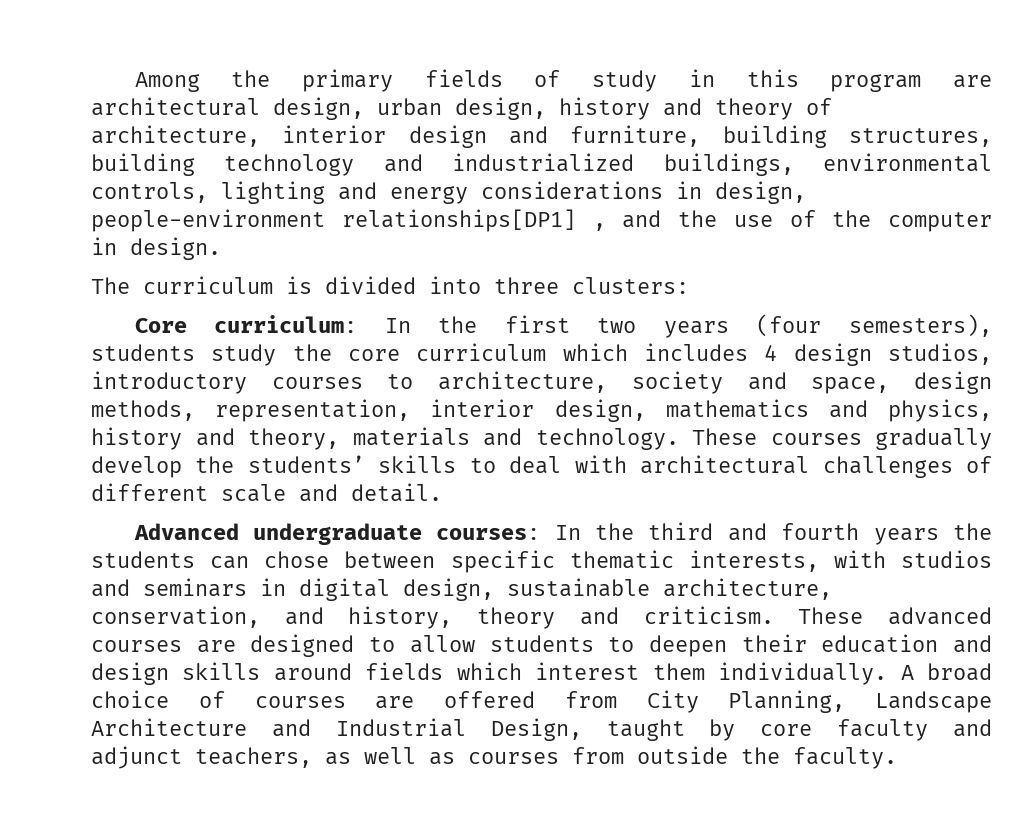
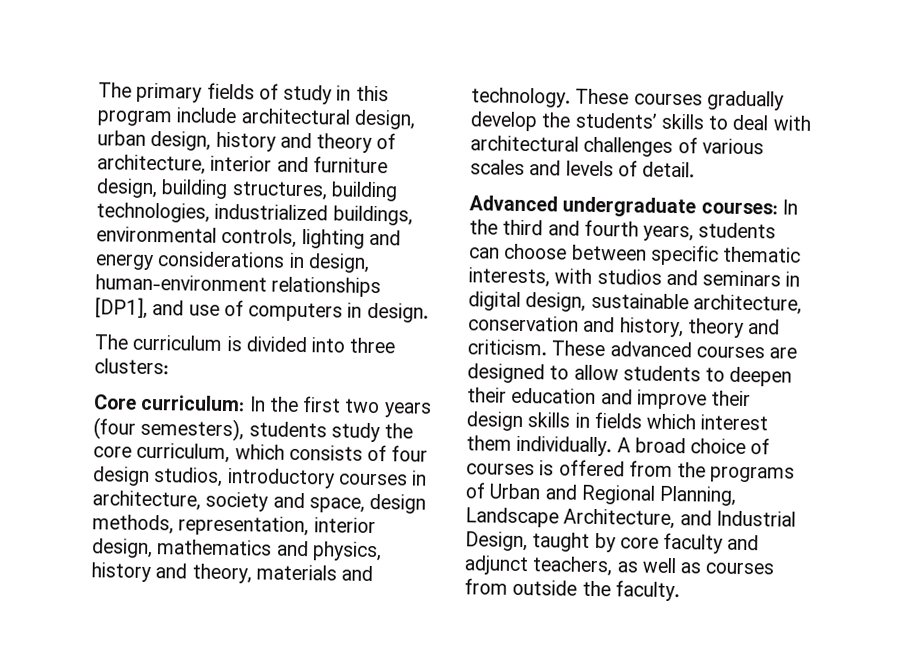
- Among the primary fields of study in this program are architectural design, urban design, history and theory of architecture, interior design and furniture, building structures, building technology and industrialized buildings, environmental controls, lighting and energy considerations in design, people-environment relationships[DP1] , and the use of the computer in design.
+ The primary fields of study in this program include architectural design, urban design, history and theory of architecture, interior and furniture design, building structures, building technologies, industrialized buildings, environmental controls, lighting and energy considerations in design, human-environment relationships [DP1], and use of computers in design.
- Core curriculum: In the first two years (four semesters), students study the core curriculum which includes 4 design studios, introductory courses to architecture, society and space, design methods, representation, interior design, mathematics and physics, history and theory, materials and technology.
+ Core curriculum: In the first two years (four semesters), students study the core curriculum, which consists of four design studios, introductory courses in architecture, society and space, design methods, representation, interior design, mathematics and physics, history and theory, materials and technology.
- These courses gradually develop the students’ skills to deal with architectural challenges of different scale and detail.
+ These courses gradually develop the students’ skills to deal with architectural challenges of various scales and levels of detail.
- Advanced undergraduate courses: In the third and fourth years the students can chose between specific thematic interests, with studios and seminars in digital design, sustainable architecture, conservation, and history, theory and criticism.
+ Advanced undergraduate courses: In the third and fourth years, students can choose between specific thematic interests, with studios and seminars in digital design, sustainable architecture, conservation and history, theory and criticism.
- These advanced courses are designed to allow students to deepen their education and design skills around fields which interest them individually.
+ These advanced courses are designed to allow students to deepen their education and improve their design skills in fields which interest them individually.
- A broad choice of courses are offered from City Planning, Landscape Architecture and Industrial Design, taught by core faculty and adjunct teachers, as well as courses from outside the faculty.
+ A broad choice of courses is offered from the programs of Urban and Regional Planning, Landscape Architecture, and Industrial Design, taught by core faculty and adjunct teachers, as well as courses from outside the faculty.

